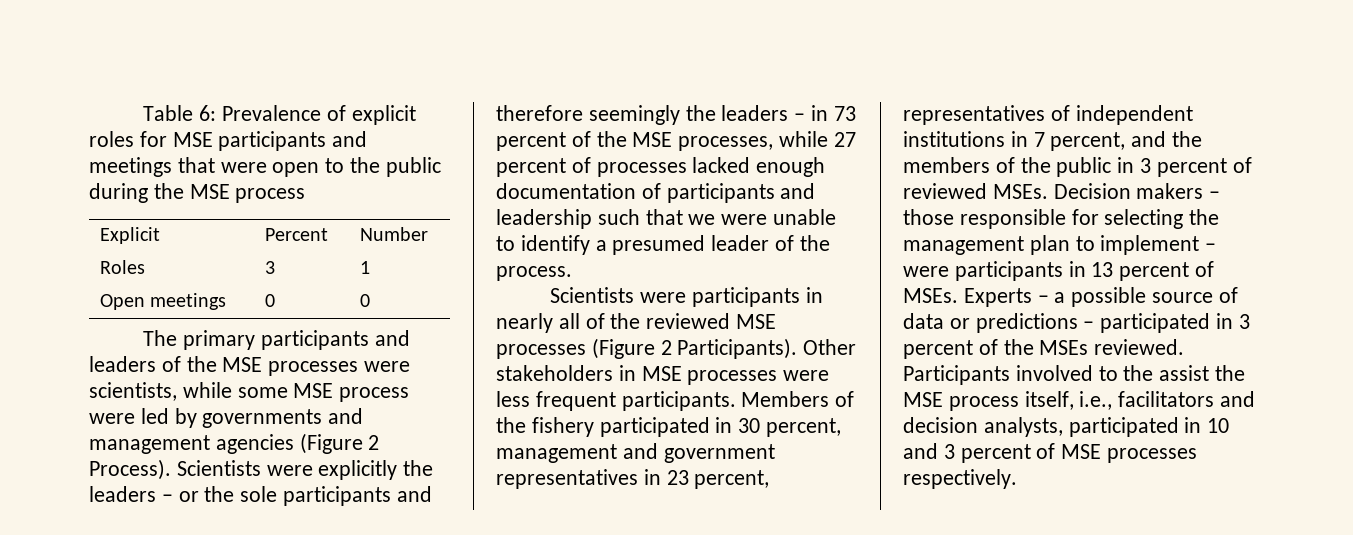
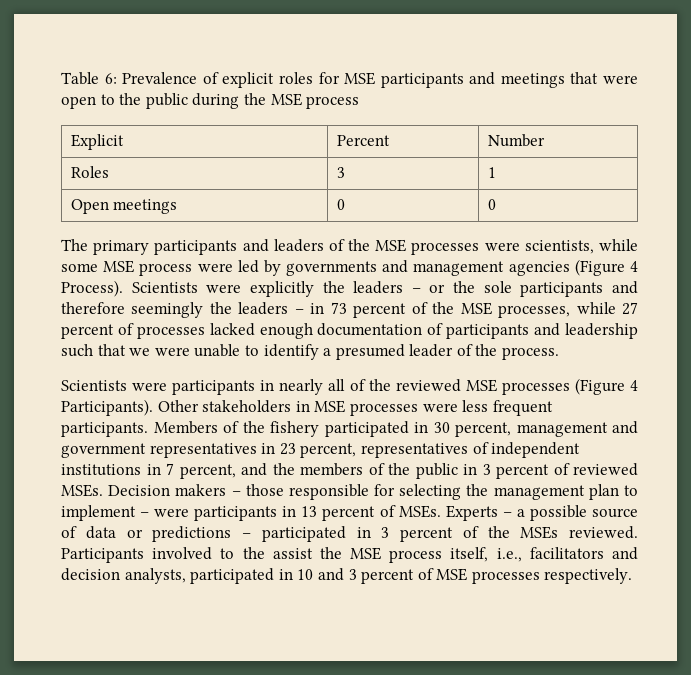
- The primary participants and leaders of the MSE processes were scientists, while some MSE process were led by governments and management agencies (Figure 2 Process).
+ The primary participants and leaders of the MSE processes were scientists, while some MSE process were led by governments and management agencies (Figure 4 Process).
- Scientists were participants in nearly all of the reviewed MSE processes (Figure 2 Participants).
+ Scientists were participants in nearly all of the reviewed MSE processes (Figure 4 Participants).

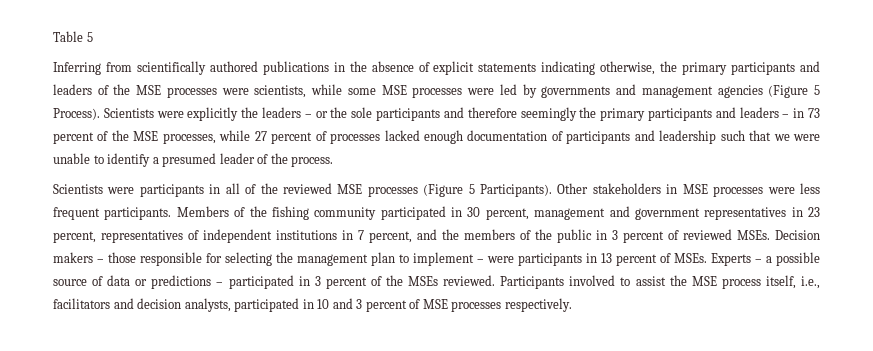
- Table 6: Prevalence of explicit roles for MSE participants and meetings that were open to the public during the MSE process
- Explicit | Percent | Number
- Roles | 3 | 1
- Open meetings | 0 | 0
- The primary participants and leaders of the MSE processes were scientists, while some MSE process were led by governments and management agencies (Figure 4 Process).
+ Table 5
+ Inferring from scientifically authored publications in the absence of explicit statements indicating otherwise, the primary participants and leaders of the MSE processes were scientists, while some MSE processes were led by governments and management agencies (Figure 5 Process).
- Scientists were explicitly the leaders – or the sole participants and therefore seemingly the leaders – in 73 percent of the MSE processes, while 27 percent of processes lacked enough documentation of participants and leadership such that we were unable to identify a presumed leader of the process.
+ Scientists were explicitly the leaders – or the sole participants and therefore seemingly the primary participants and leaders – in 73 percent of the MSE processes, while 27 percent of processes lacked enough documentation of participants and leadership such that we were unable to identify a presumed leader of the process.
- Scientists were participants in nearly all of the reviewed MSE processes (Figure 4 Participants).
+ Scientists were participants in all of the reviewed MSE processes (Figure 5 Participants).
- Members of the fishery participated in 30 percent, management and government representatives in 23 percent, representatives of independent institutions in 7 percent, and the members of the public in 3 percent of reviewed MSEs.
+ Members of the fishing community participated in 30 percent, management and government representatives in 23 percent, representatives of independent institutions in 7 percent, and the members of the public in 3 percent of reviewed MSEs.
- Participants involved to the assist the MSE process itself, i.e., facilitators and decision analysts, participated in 10 and 3 percent of MSE processes respectively.
+ Participants involved to assist the MSE process itself, i.e., facilitators and decision analysts, participated in 10 and 3 percent of MSE processes respectively.

